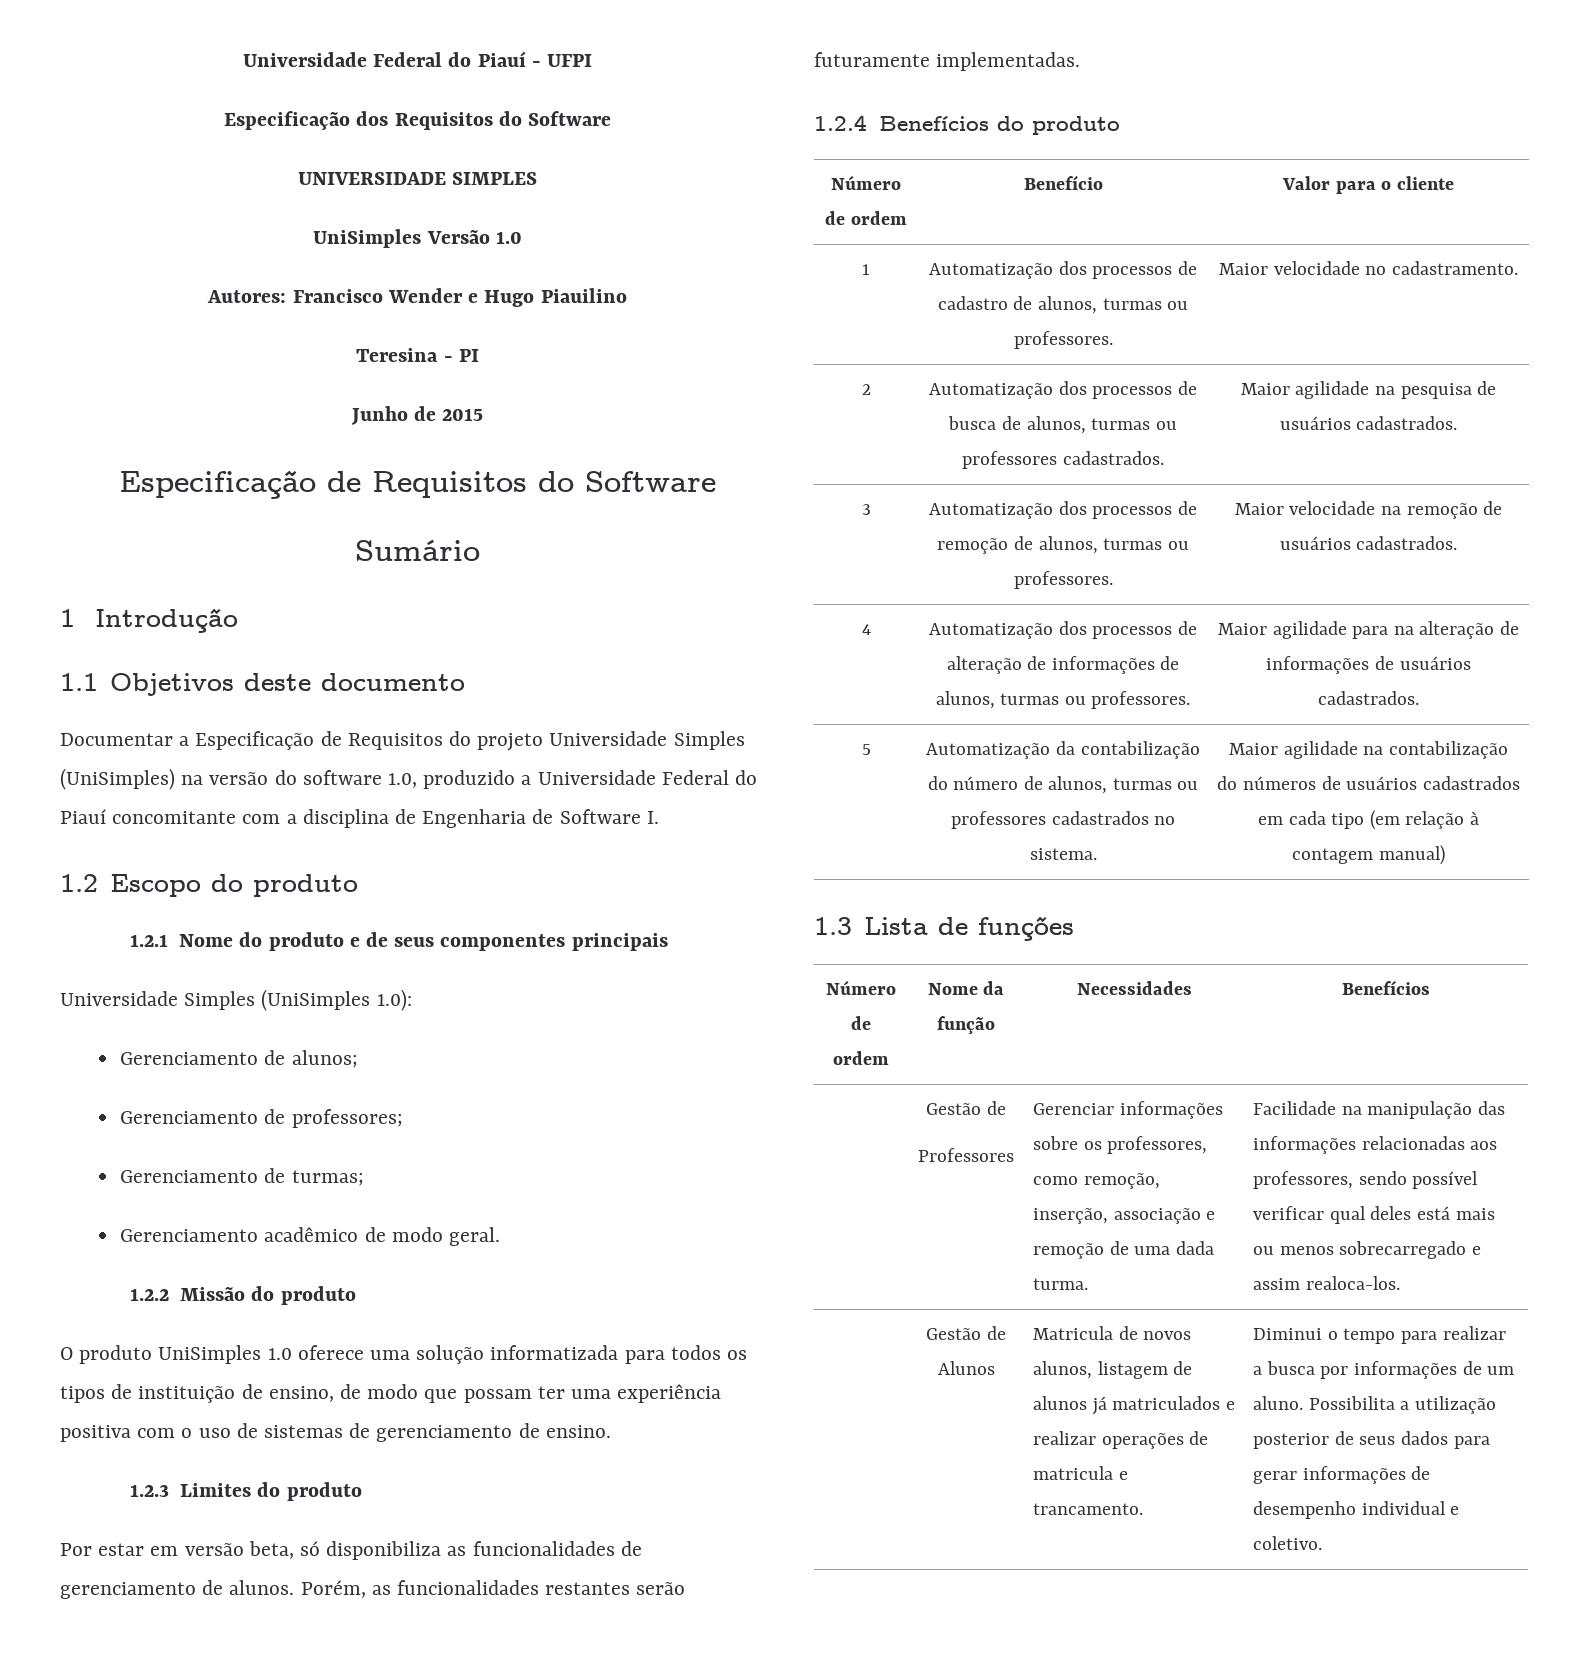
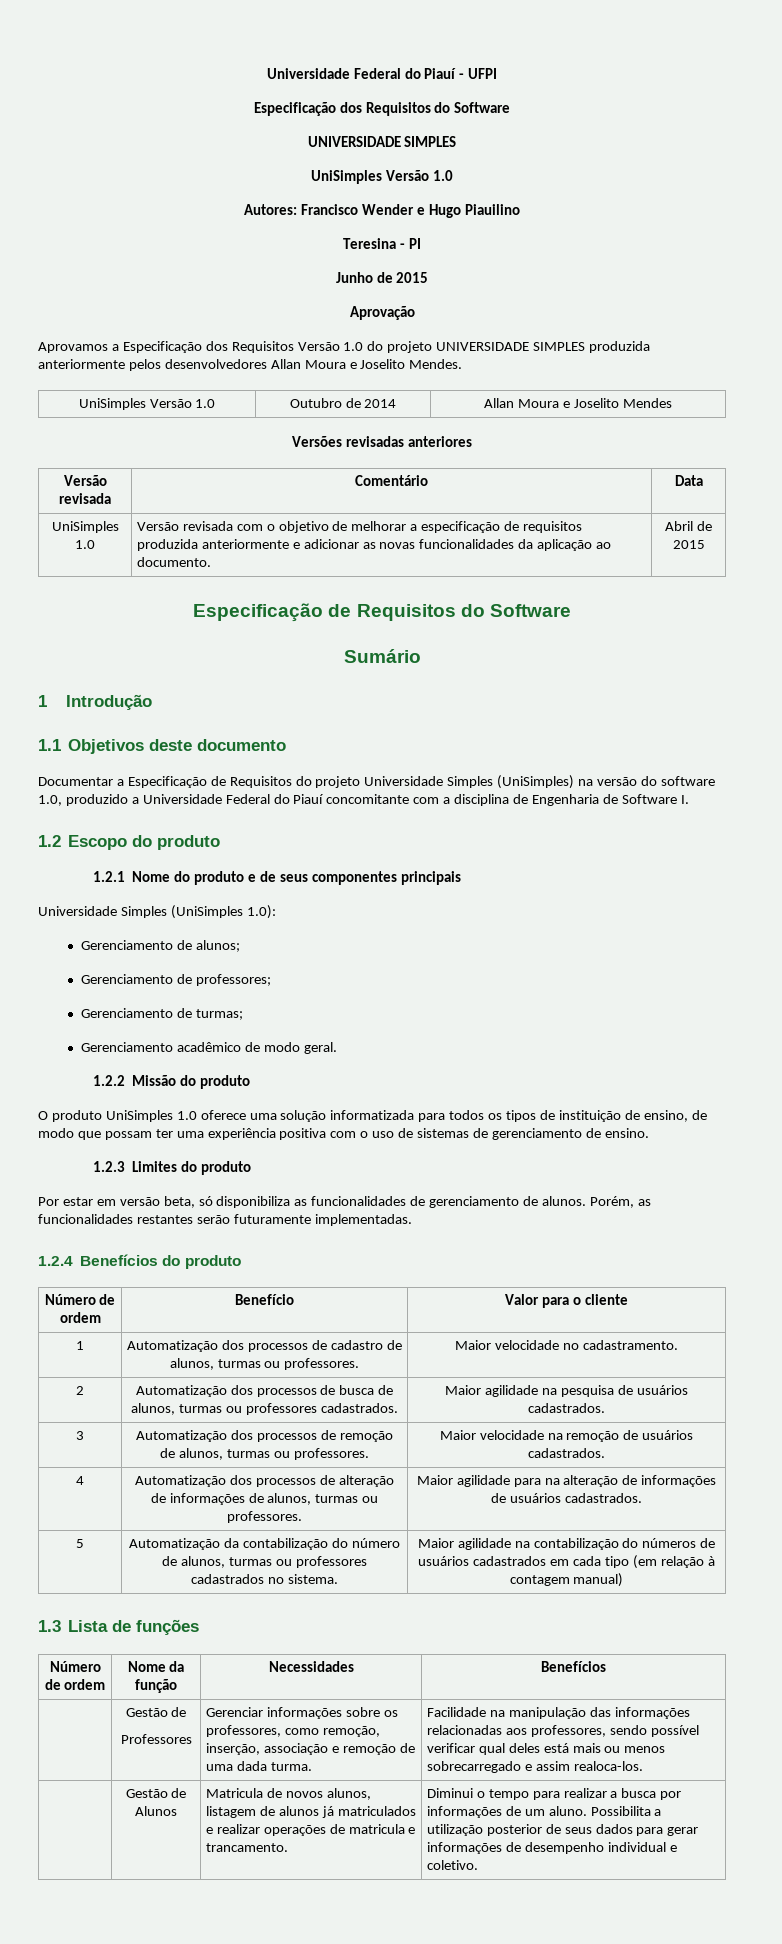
+ Aprovação
+ Aprovamos a Especificação dos Requisitos Versão 1.0 do projeto UNIVERSIDADE SIMPLES produzida anteriormente pelos desenvolvedores Allan Moura e Joselito Mendes.
+ UniSimples Versão 1.0 | Outubro de 2014 | Allan Moura e Joselito Mendes
+ Versões revisadas anteriores
+ Versão revisada | Comentário | Data
+ UniSimples 1.0 | Versão revisada com o objetivo de melhorar a especificação de requisitos produzida anteriormente e adicionar as novas funcionalidades da aplicação ao documento. | Abril de 2015

